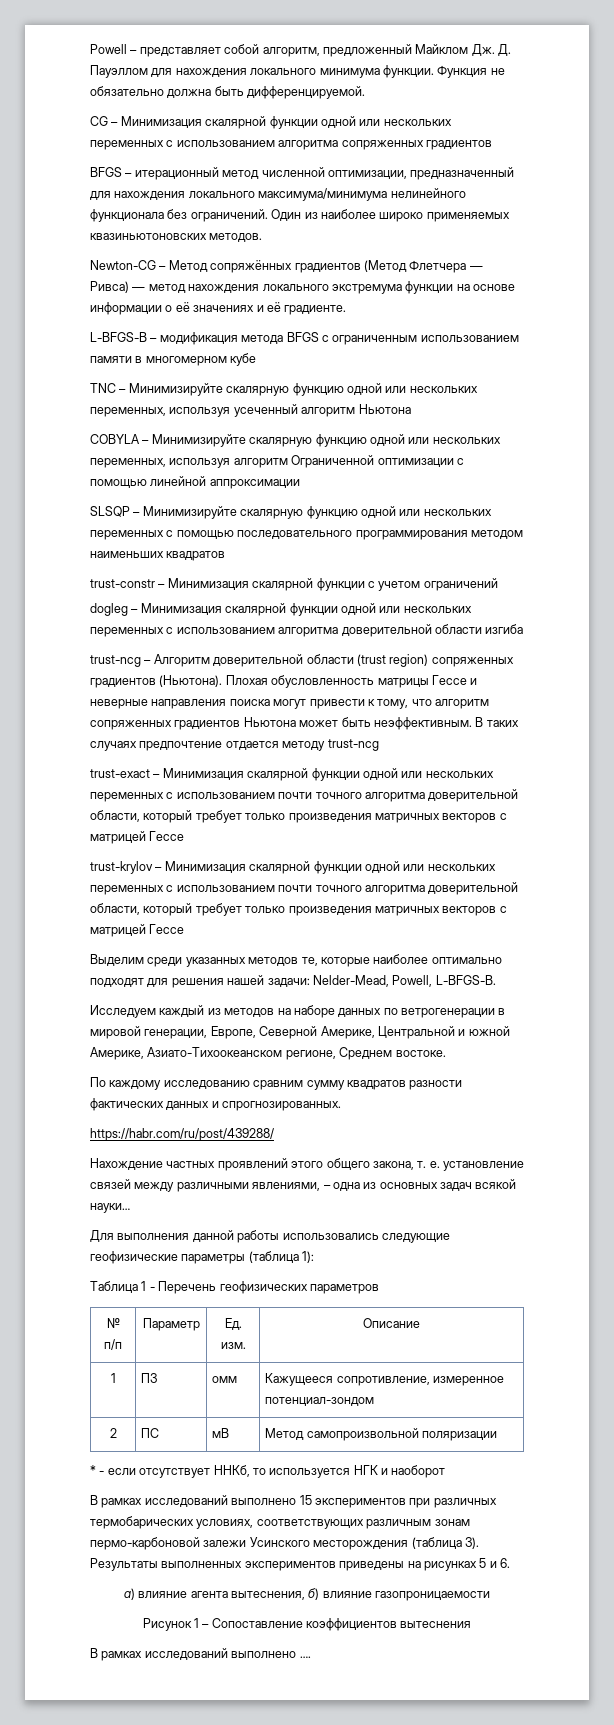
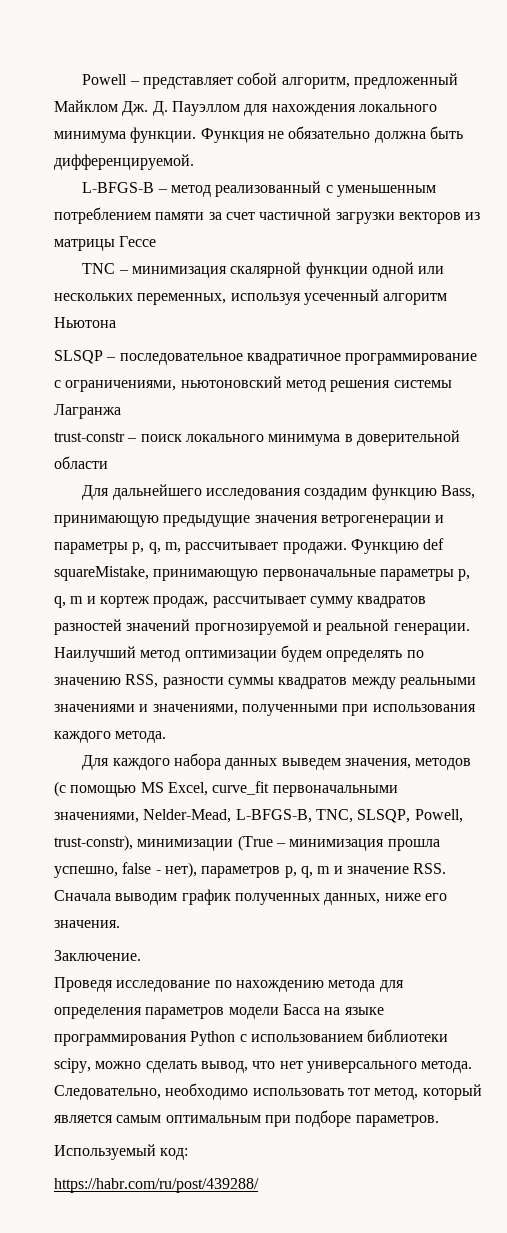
- CG – Минимизация скалярной функции одной или нескольких переменных с использованием алгоритма сопряженных градиентов
- BFGS – итерационный метод численной оптимизации, предназначенный для нахождения локального максимума/минимума нелинейного функционала без ограничений. Один из наиболее широко применяемых квазиньютоновских методов.
- Newton-CG – Метод сопряжённых градиентов (Метод Флетчера — Ривcа) — метод нахождения локального экстремума функции на основе информации о её значениях и её градиенте.
- L-BFGS-B – модификация метода BFGS с ограниченным использованием памяти в многомерном кубе
+ L-BFGS-B – метод реализованный с уменьшенным потреблением памяти за счет частичной загрузки векторов из матрицы Гессе
- TNC – Минимизируйте скалярную функцию одной или нескольких переменных, используя усеченный алгоритм Ньютона
+ TNC – минимизация скалярной функции одной или нескольких переменных, используя усеченный алгоритм Ньютона
- COBYLA – Минимизируйте скалярную функцию одной или нескольких переменных, используя алгоритм Ограниченной оптимизации с помощью линейной аппроксимации
- SLSQP – Минимизируйте скалярную функцию одной или нескольких переменных с помощью последовательного программирования методом наименьших квадратов
- trust-constr – Минимизация скалярной функции с учетом ограничений
- dogleg – Минимизация скалярной функции одной или нескольких переменных с использованием алгоритма доверительной области изгиба
- trust-ncg – Алгоритм доверительной области (trust region) сопряженных градиентов (Ньютона). Плохая обусловленность матрицы Гессе и неверные направления поиска могут привести к тому, что алгоритм сопряженных градиентов Ньютона может быть неэффективным. В таких случаях предпочтение отдается методу trust-ncg
- trust-exact – Минимизация скалярной функции одной или нескольких переменных с использованием почти точного алгоритма доверительной области, который требует только произведения матричных векторов с матрицей Гессе
- trust-krylov – Минимизация скалярной функции одной или нескольких переменных с использованием почти точного алгоритма доверительной области, который требует только произведения матричных векторов с матрицей Гессе
- Выделим среди указанных методов те, которые наиболее оптимально подходят для решения нашей задачи: Nelder-Mead, Powell, L-BFGS-B.
- Исследуем каждый из методов на наборе данных по ветрогенерации в мировой генерации, Европе, Северной Америке, Центральной и южной Америке, Азиато-Тихоокеанском регионе, Среднем востоке.
- По каждому исследованию сравним сумму квадратов разности фактических данных и спрогнозированных.
+ SLSQP – последовательное квадратичное программирование с ограничениями, ньютоновский метод решения системы Лагранжа
+ trust-constr – поиск локального минимума в доверительной области
+ Для дальнейшего исследования создадим функцию Bass, принимающую предыдущие значения ветрогенерации и параметры p, q, m, рассчитывает продажи. Функцию def squareMistake, принимающую первоначальные параметры p, q, m и кортеж продаж, рассчитывает сумму квадратов разностей значений прогнозируемой и реальной генерации. Наилучший метод оптимизации будем определять по значению RSS, разности суммы квадратов между реальными значениями и значениями, полученными при использования каждого метода.
+ Для каждого набора данных выведем значения, методов (с помощью MS Excel, curve_fit первоначальными значениями, Nelder-Mead, L-BFGS-B, TNC, SLSQP, Powell, trust-constr), минимизации (True – минимизация прошла успешно, false - нет), параметров p, q, m и значение RSS. Сначала выводим график полученных данных, ниже его значения.
+ Заключение.
+ Проведя исследование по нахождению метода для определения параметров модели Басса на языке программирования Python с использованием библиотеки scipy, можно сделать вывод, что нет универсального метода. Следовательно, необходимо использовать тот метод, который является самым оптимальным при подборе параметров.
+ Используемый код:
  https://habr.com/ru/post/439288/
- Нахождение частных проявлений этого общего закона, т. е. установление связей между различными явлениями, – одна из основных задач всякой науки…
- Для выполнения данной работы использовались следующие геофизические параметры (таблица 1):
- Таблица 1 - Перечень геофизических параметров
- № п/п | Параметр | Ед. изм. | Описание
- 1 | ПЗ | омм | Кажущееся сопротивление, измеренное потенциал-зондом
- 2 | ПС | мВ | Метод самопроизвольной поляризации
- * - если отсутствует ННКб, то используется НГК и наоборот
- В рамках исследований выполнено 15 экспериментов при различных термобарических условиях, соответствующих различным зонам пермо-карбоновой залежи Усинского месторождения (таблица 3). Результаты выполненных экспериментов приведены на рисунках 5 и 6.
- а) влияние агента вытеснения, б) влияние газопроницаемости
- Рисунок 1 – Сопоставление коэффициентов вытеснения
- В рамках исследований выполнено ….

